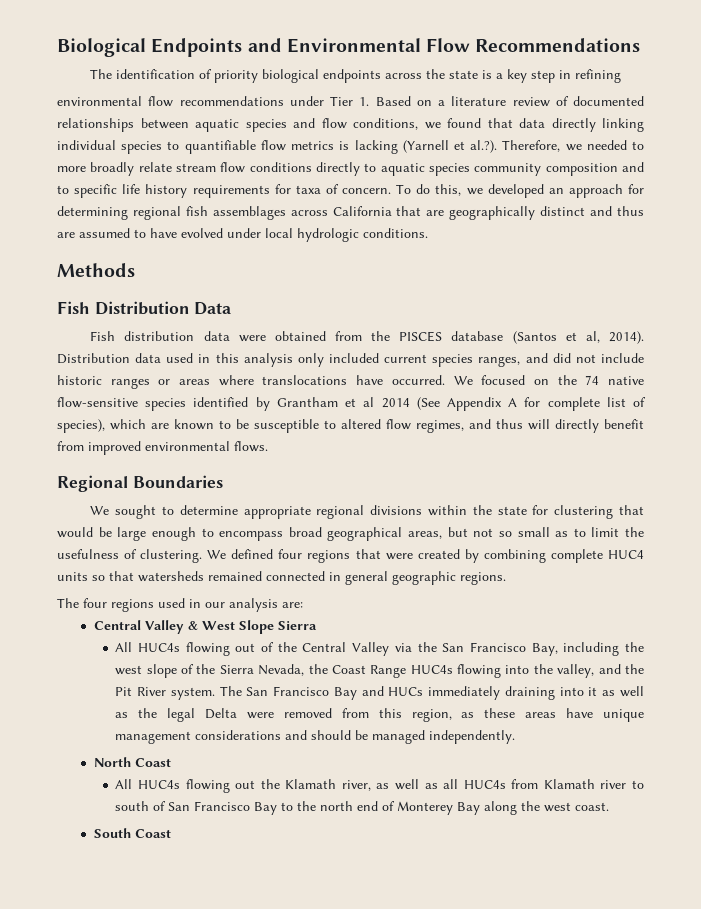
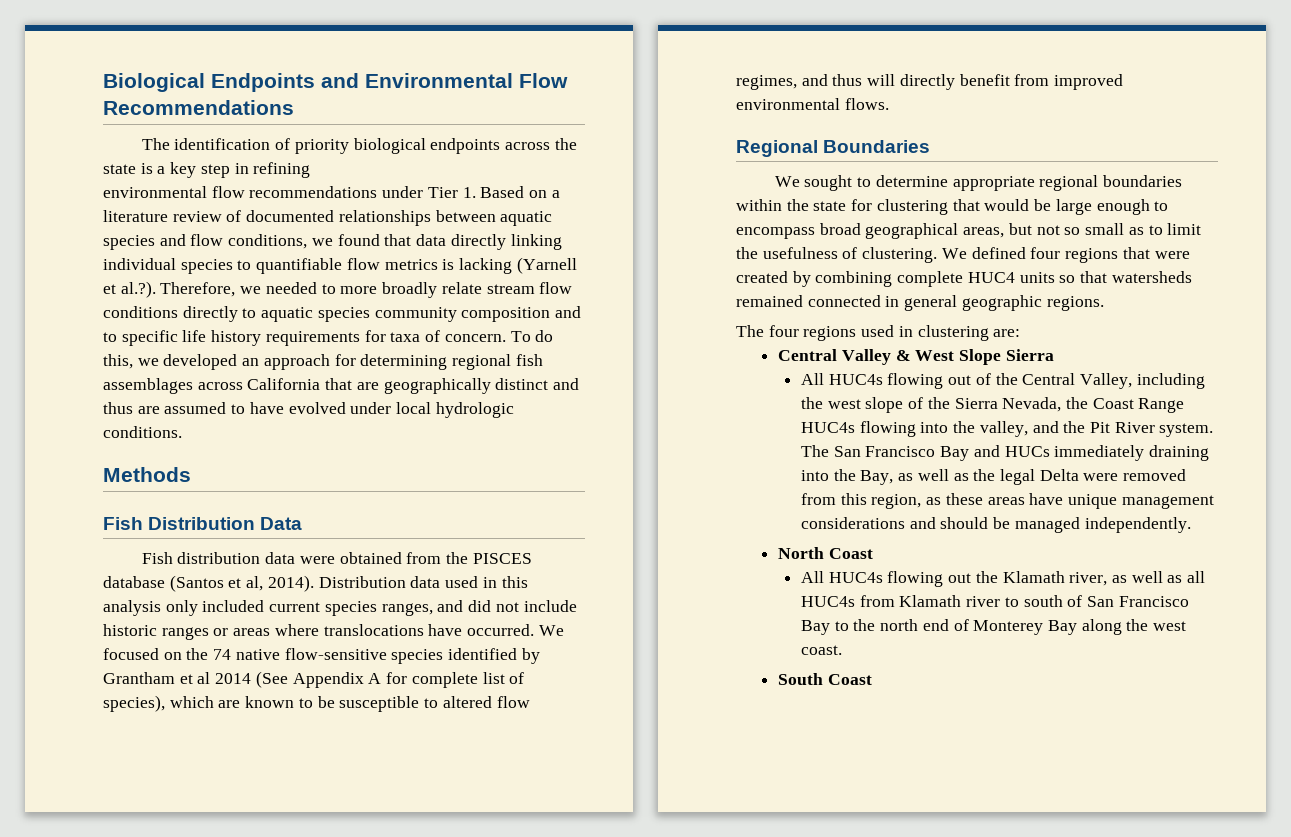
- We sought to determine appropriate regional divisions within the state for clustering that would be large enough to encompass broad geographical areas, but not so small as to limit the usefulness of clustering.
+ We sought to determine appropriate regional boundaries within the state for clustering that would be large enough to encompass broad geographical areas, but not so small as to limit the usefulness of clustering.
- The four regions used in our analysis are:
+ The four regions used in clustering are:
- All HUC4s flowing out of the Central Valley via the San Francisco Bay, including the west slope of the Sierra Nevada, the Coast Range HUC4s flowing into the valley, and the Pit River system.
+ All HUC4s flowing out of the Central Valley, including the west slope of the Sierra Nevada, the Coast Range HUC4s flowing into the valley, and the Pit River system.
- The San Francisco Bay and HUCs immediately draining into it as well as the legal Delta were removed from this region, as these areas have unique management considerations and should be managed independently.
+ The San Francisco Bay and HUCs immediately draining into the Bay, as well as the legal Delta were removed from this region, as these areas have unique management considerations and should be managed independently.

